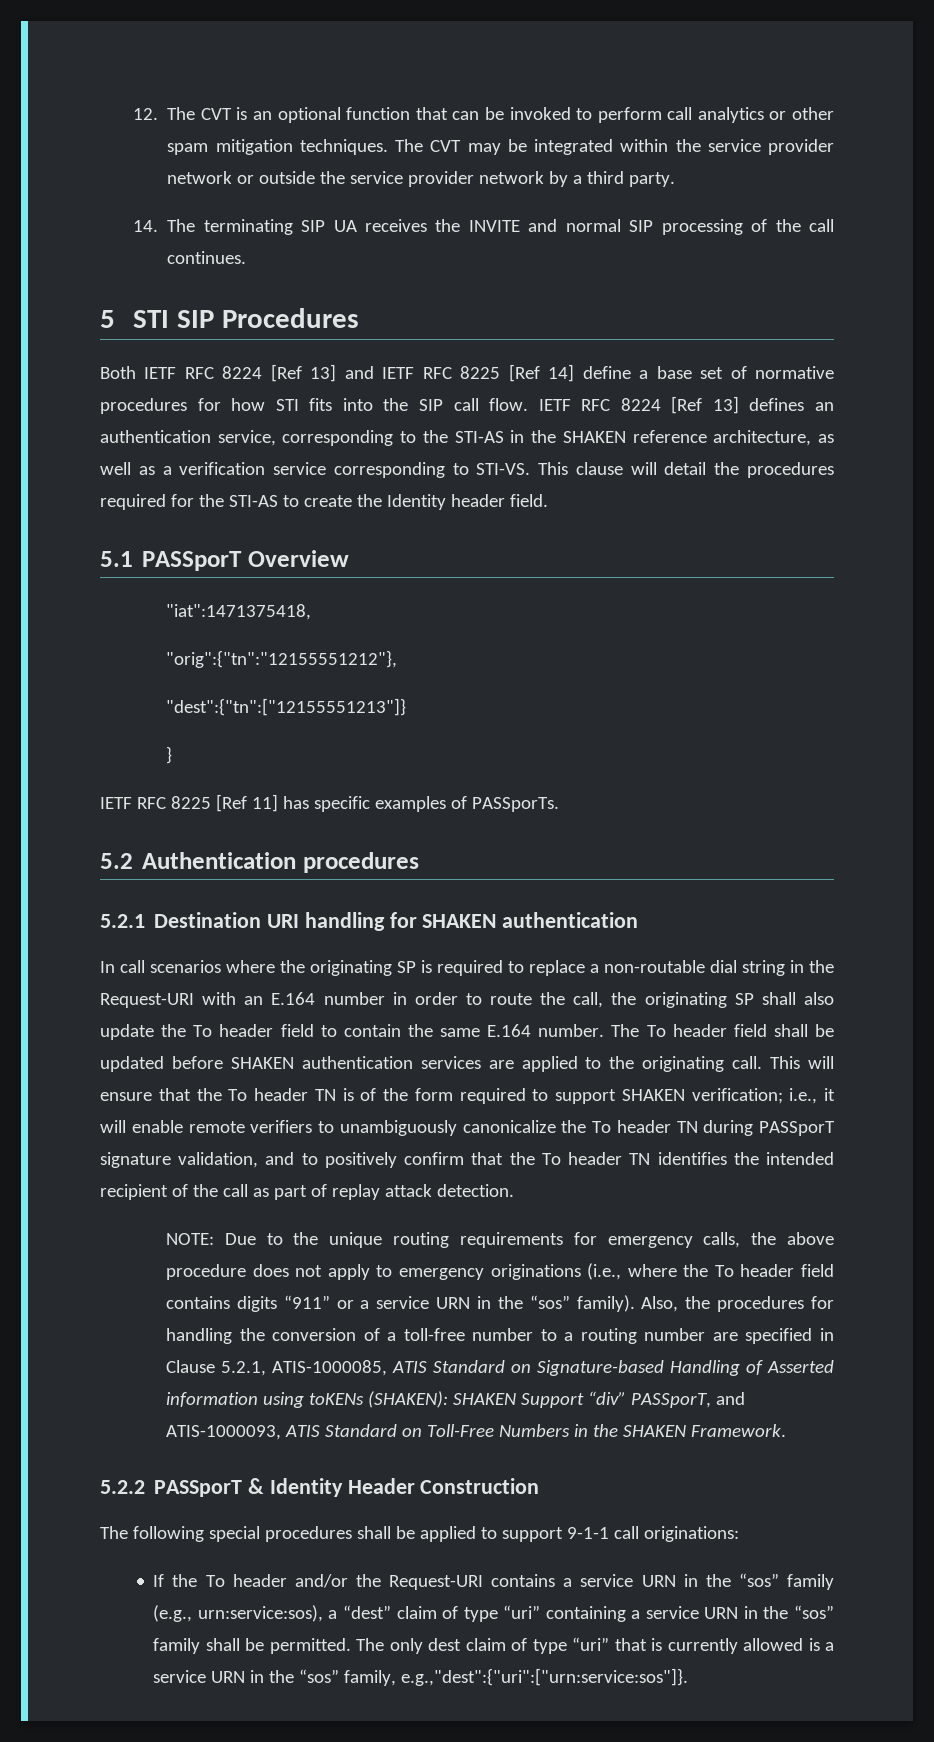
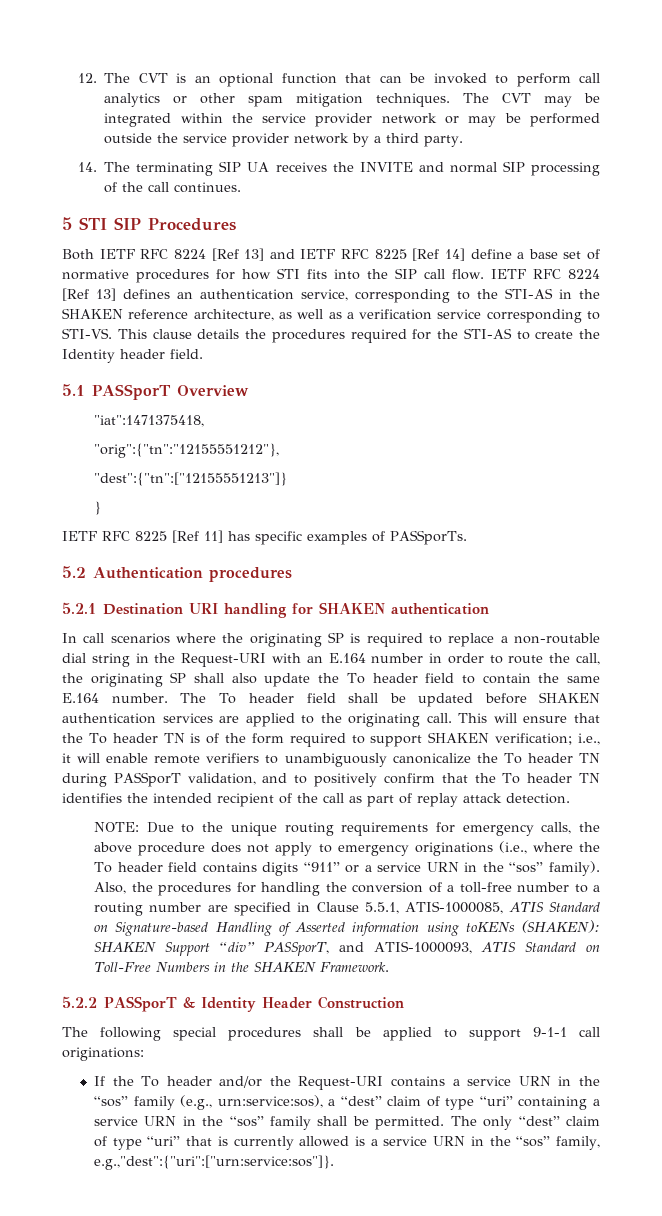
- The CVT may be integrated within the service provider network or outside the service provider network by a third party.
+ The CVT may be integrated within the service provider network or may be performed outside the service provider network by a third party.
- This clause will detail the procedures required for the STI-AS to create the Identity header field.
+ This clause details the procedures required for the STI-AS to create the Identity header field.
- This will ensure that the To header TN is of the form required to support SHAKEN verification; i.e., it will enable remote verifiers to unambiguously canonicalize the To header TN during PASSporT signature validation, and to positively confirm that the To header TN identifies the intended recipient of the call as part of replay attack detection.
+ This will ensure that the To header TN is of the form required to support SHAKEN verification; i.e., it will enable remote verifiers to unambiguously canonicalize the To header TN during PASSporT validation, and to positively confirm that the To header TN identifies the intended recipient of the call as part of replay attack detection.
- Also, the procedures for handling the conversion of a toll-free number to a routing number are specified in Clause 5.2.1, ATIS-1000085, ATIS Standard on Signature-based Handling of Asserted information using toKENs (SHAKEN): SHAKEN Support “div” PASSporT, and ATIS-1000093, ATIS Standard on Toll-Free Numbers in the SHAKEN Framework.
+ Also, the procedures for handling the conversion of a toll-free number to a routing number are specified in Clause 5.5.1, ATIS-1000085, ATIS Standard on Signature-based Handling of Asserted information using toKENs (SHAKEN): SHAKEN Support “div” PASSporT, and ATIS-1000093, ATIS Standard on Toll-Free Numbers in the SHAKEN Framework.
- The only dest claim of type “uri” that is currently allowed is a service URN in the “sos” family, e.g.,"dest":{"uri":["urn:service:sos"]}.
+ The only “dest” claim of type “uri” that is currently allowed is a service URN in the “sos” family, e.g.,"dest":{"uri":["urn:service:sos"]}.

